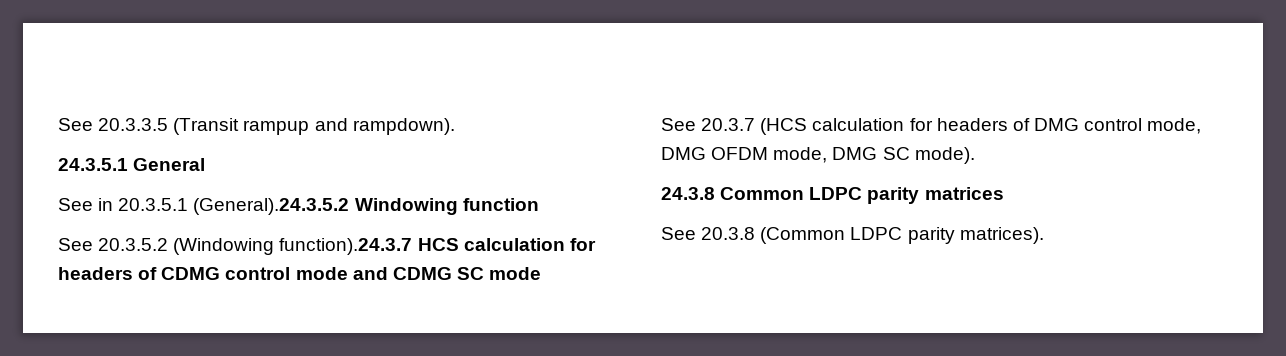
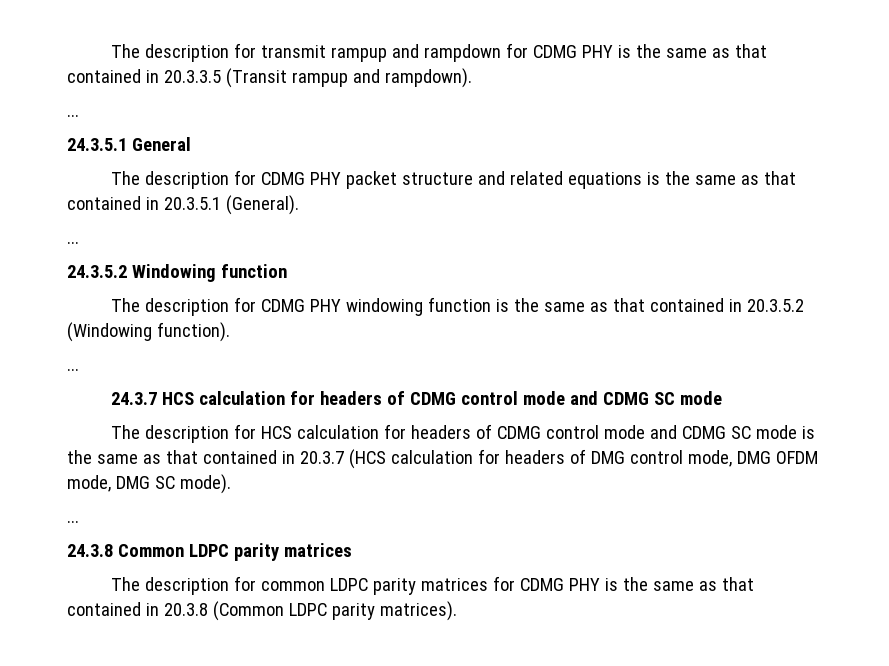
- See 20.3.3.5 (Transit rampup and rampdown).
+ The description for transmit rampup and rampdown for CDMG PHY is the same as that contained in 20.3.3.5 (Transit rampup and rampdown).
+ ...
- See in 20.3.5.1 (General).24.3.5.2 Windowing function
- See 20.3.5.2 (Windowing function).24.3.7 HCS calculation for headers of CDMG control mode and CDMG SC mode
+ The description for CDMG PHY packet structure and related equations is the same as that contained in 20.3.5.1 (General).
+ ...
+ 24.3.5.2 Windowing function
+ The description for CDMG PHY windowing function is the same as that contained in 20.3.5.2 (Windowing function).
+ ...
+ 24.3.7 HCS calculation for headers of CDMG control mode and CDMG SC mode
- See 20.3.7 (HCS calculation for headers of DMG control mode, DMG OFDM mode, DMG SC mode).
+ The description for HCS calculation for headers of CDMG control mode and CDMG SC mode is the same as that contained in 20.3.7 (HCS calculation for headers of DMG control mode, DMG OFDM mode, DMG SC mode).
+ ...
- See 20.3.8 (Common LDPC parity matrices).
+ The description for common LDPC parity matrices for CDMG PHY is the same as that contained in 20.3.8 (Common LDPC parity matrices).

